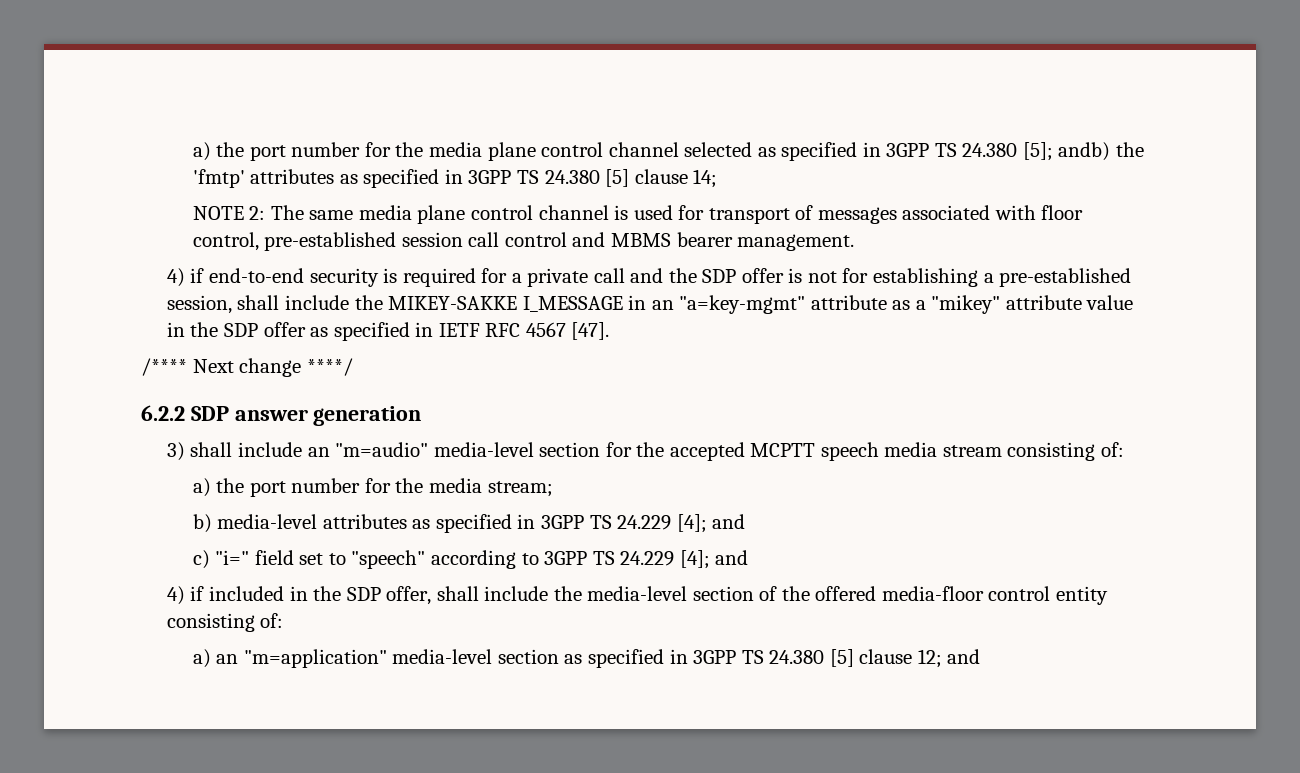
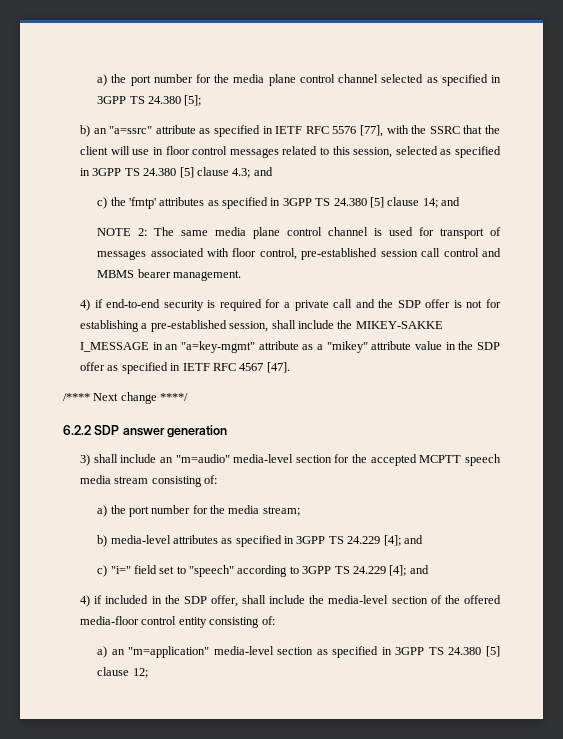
- a) the port number for the media plane control channel selected as specified in 3GPP TS 24.380 [5]; andb) the 'fmtp' attributes as specified in 3GPP TS 24.380 [5] clause 14;
+ a) the port number for the media plane control channel selected as specified in 3GPP TS 24.380 [5];
+ b) an "a=ssrc" attribute as specified in IETF RFC 5576 [77], with the SSRC that the client will use in floor control messages related to this session, selected as specified in 3GPP TS 24.380 [5] clause 4.3; and
+ c) the 'fmtp' attributes as specified in 3GPP TS 24.380 [5] clause 14; and
- a) an "m=application" media-level section as specified in 3GPP TS 24.380 [5] clause 12; and
+ a) an "m=application" media-level section as specified in 3GPP TS 24.380 [5] clause 12;

